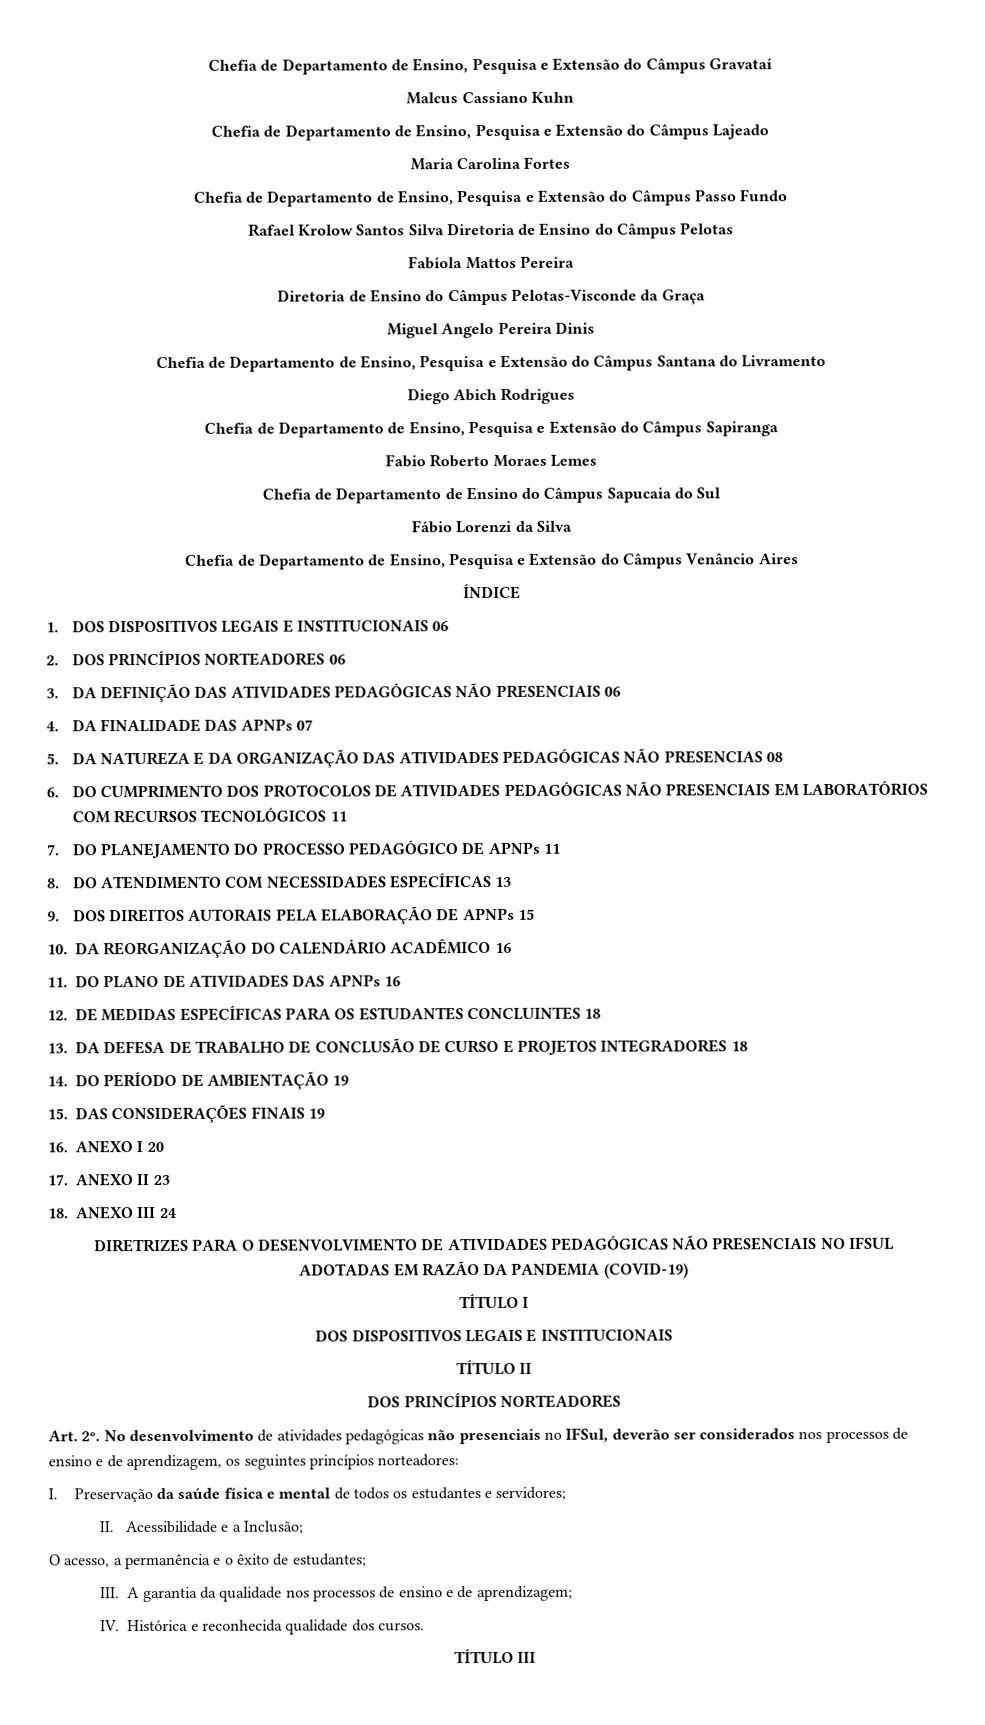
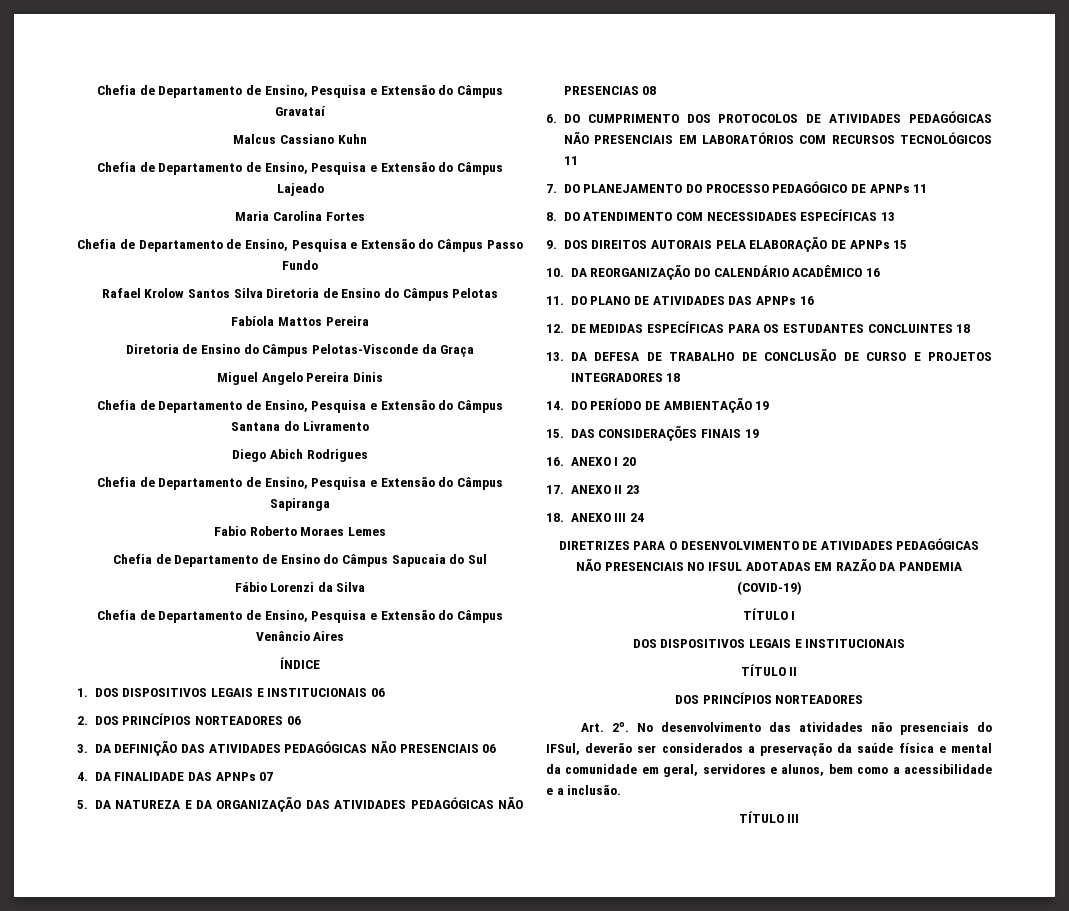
- No desenvolvimento de atividades pedagógicas não presenciais no IFSul, deverão ser considerados nos processos de ensino e de aprendizagem, os seguintes princípios norteadores:
- I. Preservação da saúde física e mental de todos os estudantes e servidores;
- II. Acessibilidade e a Inclusão;
- O acesso, a permanência e o êxito de estudantes;
- III. A garantia da qualidade nos processos de ensino e de aprendizagem;
- IV. Histórica e reconhecida qualidade dos cursos.
+ No desenvolvimento das atividades não presenciais do IFSul, deverão ser considerados a preservação da saúde física e mental da comunidade em geral, servidores e alunos, bem como a acessibilidade e a inclusão.

